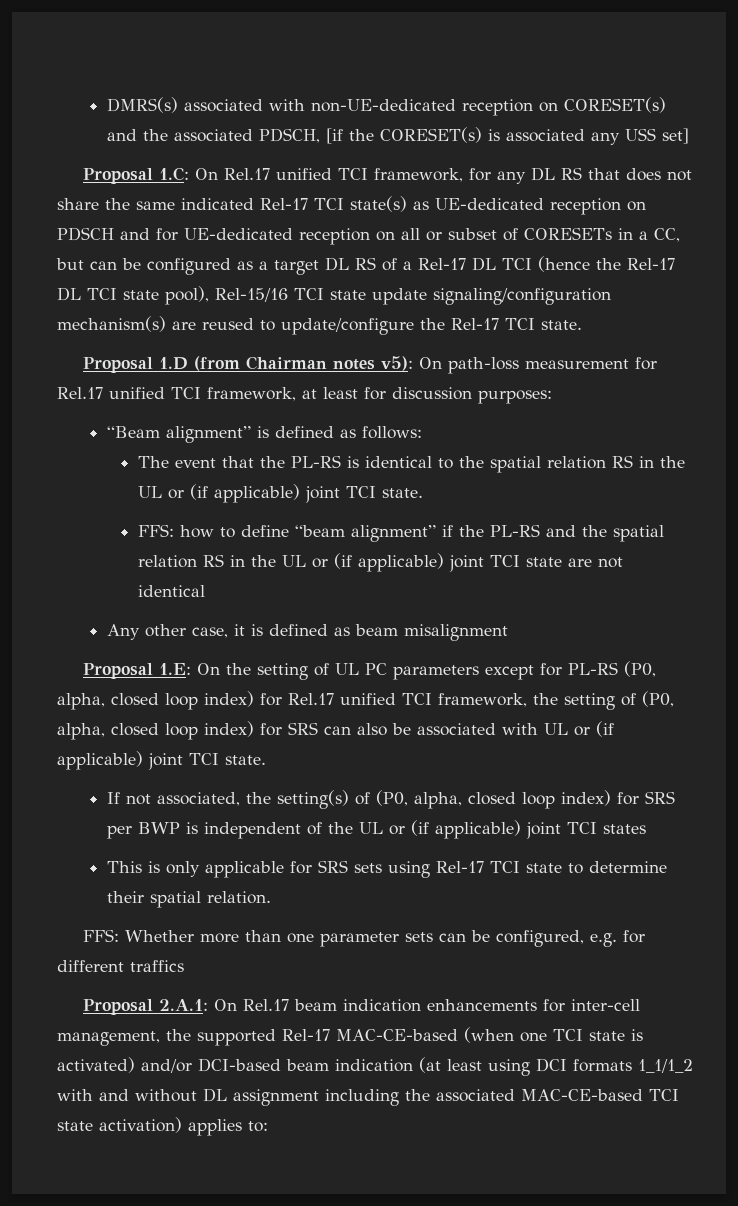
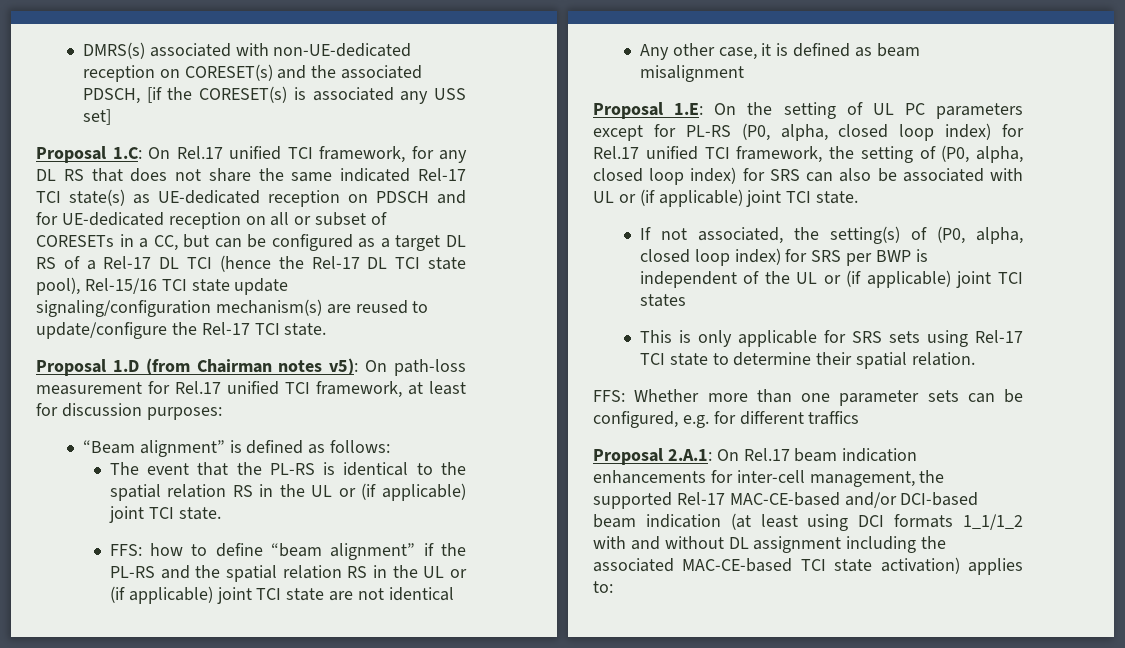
- Proposal 2.A.1: On Rel.17 beam indication enhancements for inter-cell management, the supported Rel-17 MAC-CE-based (when one TCI state is activated) and/or DCI-based beam indication (at least using DCI formats 1_1/1_2 with and without DL assignment including the associated MAC-CE-based TCI state activation) applies to:
+ Proposal 2.A.1: On Rel.17 beam indication enhancements for inter-cell management, the supported Rel-17 MAC-CE-based and/or DCI-based beam indication (at least using DCI formats 1_1/1_2 with and without DL assignment including the associated MAC-CE-based TCI state activation) applies to:

